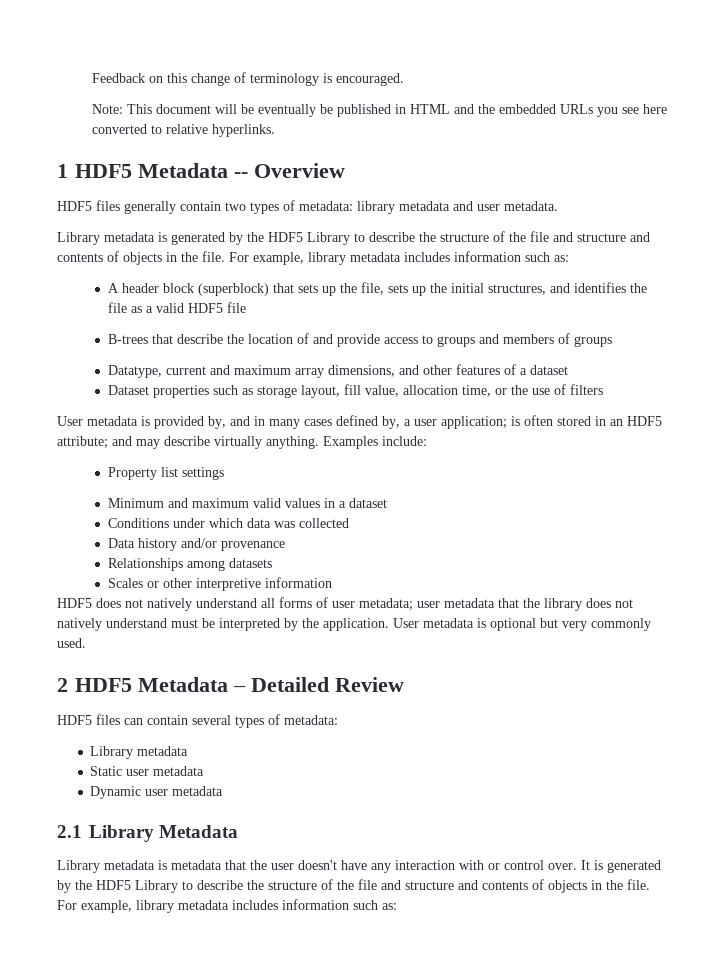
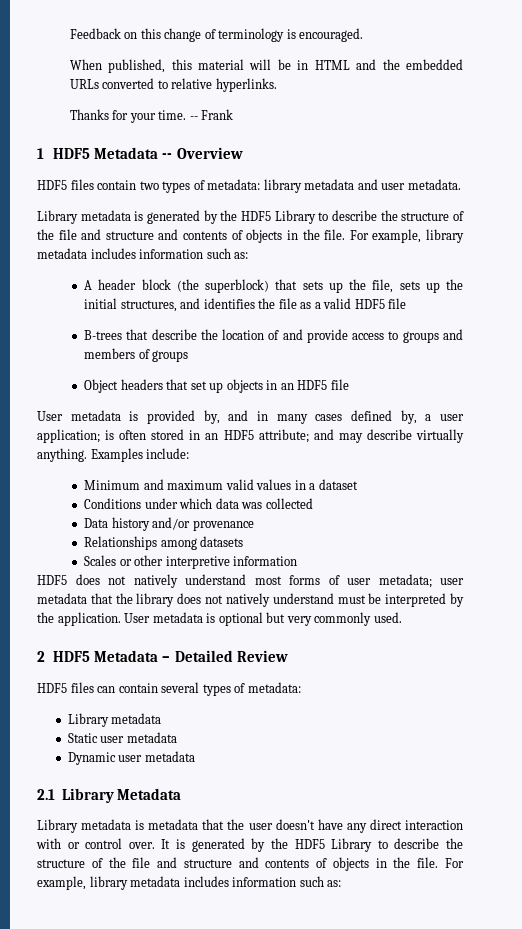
- Note: This document will be eventually be published in HTML and the embedded URLs you see here converted to relative hyperlinks.
+ When published, this material will be in HTML and the embedded URLs converted to relative hyperlinks.
+ Thanks for your time. -- Frank
- HDF5 files generally contain two types of metadata: library metadata and user metadata.
+ HDF5 files contain two types of metadata: library metadata and user metadata.
- A header block (superblock) that sets up the file, sets up the initial structures, and identifies the file as a valid HDF5 file
+ A header block (the superblock) that sets up the file, sets up the initial structures, and identifies the file as a valid HDF5 file
- Datatype, current and maximum array dimensions, and other features of a dataset
- Dataset properties such as storage layout, fill value, allocation time, or the use of filters
+ Object headers that set up objects in an HDF5 file
- Property list settings
- HDF5 does not natively understand all forms of user metadata; user metadata that the library does not natively understand must be interpreted by the application.
+ HDF5 does not natively understand most forms of user metadata; user metadata that the library does not natively understand must be interpreted by the application.
- Library metadata is metadata that the user doesn't have any interaction with or control over.
+ Library metadata is metadata that the user doesn't have any direct interaction with or control over.

